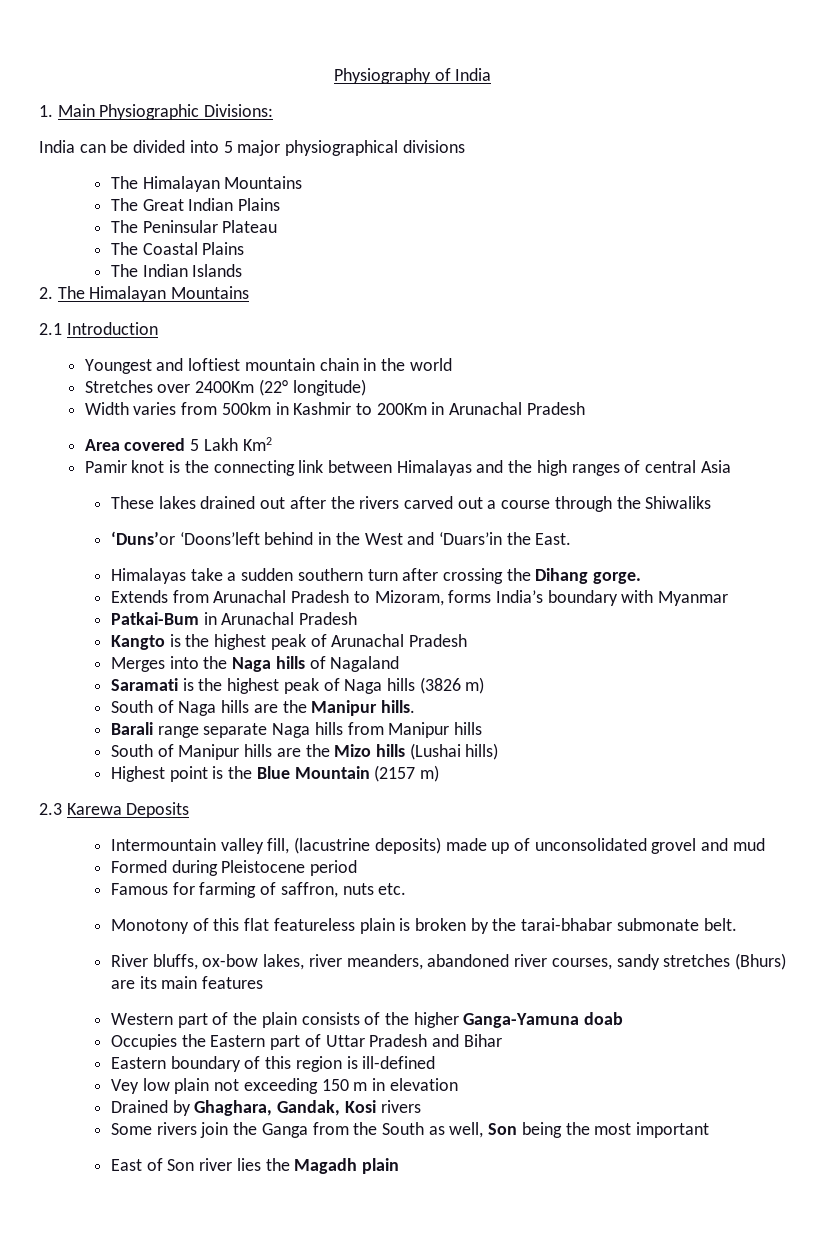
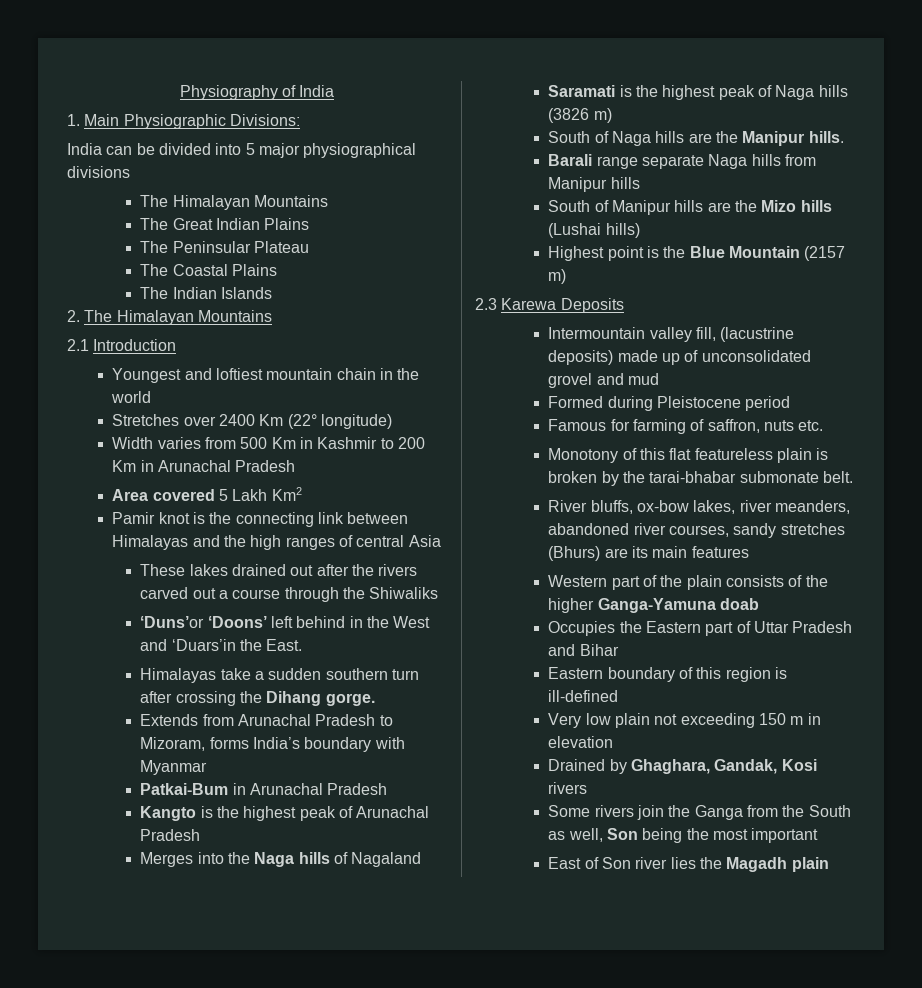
- Stretches over 2400Km (22° longitude)
+ Stretches over 2400 Km (22° longitude)
- Width varies from 500km in Kashmir to 200Km in Arunachal Pradesh
+ Width varies from 500 Km in Kashmir to 200 Km in Arunachal Pradesh
- ‘Duns’or ‘Doons’left behind in the West and ‘Duars’in the East.
+ ‘Duns’or ‘Doons’ left behind in the West and ‘Duars’in the East.
- Vey low plain not exceeding 150 m in elevation
+ Very low plain not exceeding 150 m in elevation

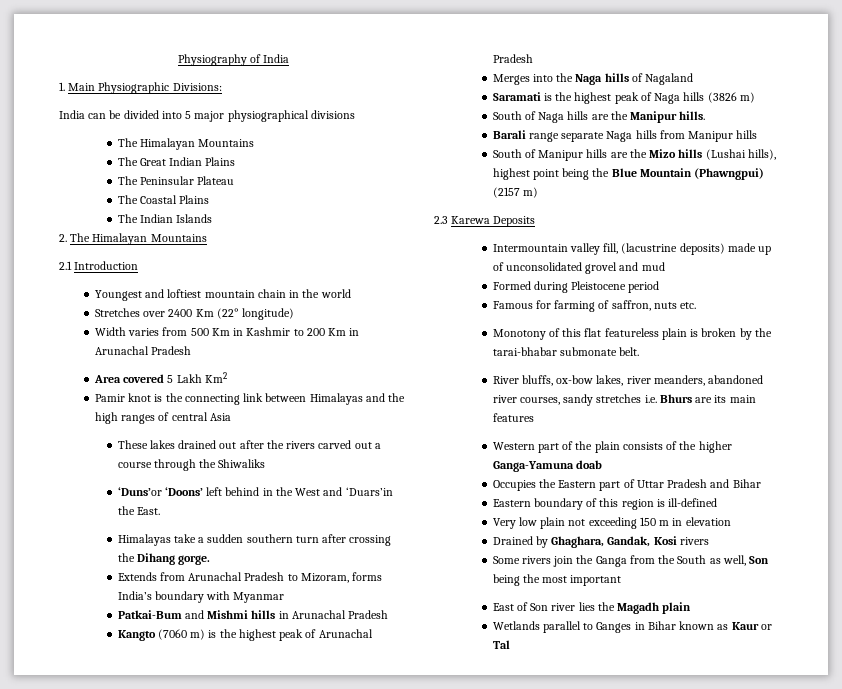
- Patkai-Bum in Arunachal Pradesh
+ Patkai-Bum and Mishmi hills in Arunachal Pradesh
- Kangto is the highest peak of Arunachal Pradesh
+ Kangto (7060 m) is the highest peak of Arunachal Pradesh
- South of Manipur hills are the Mizo hills (Lushai hills)
- Highest point is the Blue Mountain (2157 m)
+ South of Manipur hills are the Mizo hills (Lushai hills), highest point being the Blue Mountain (Phawngpui) (2157 m)
- River bluffs, ox-bow lakes, river meanders, abandoned river courses, sandy stretches (Bhurs) are its main features
+ River bluffs, ox-bow lakes, river meanders, abandoned river courses, sandy stretches i.e. Bhurs are its main features
+ Wetlands parallel to Ganges in Bihar known as Kaur or Tal

